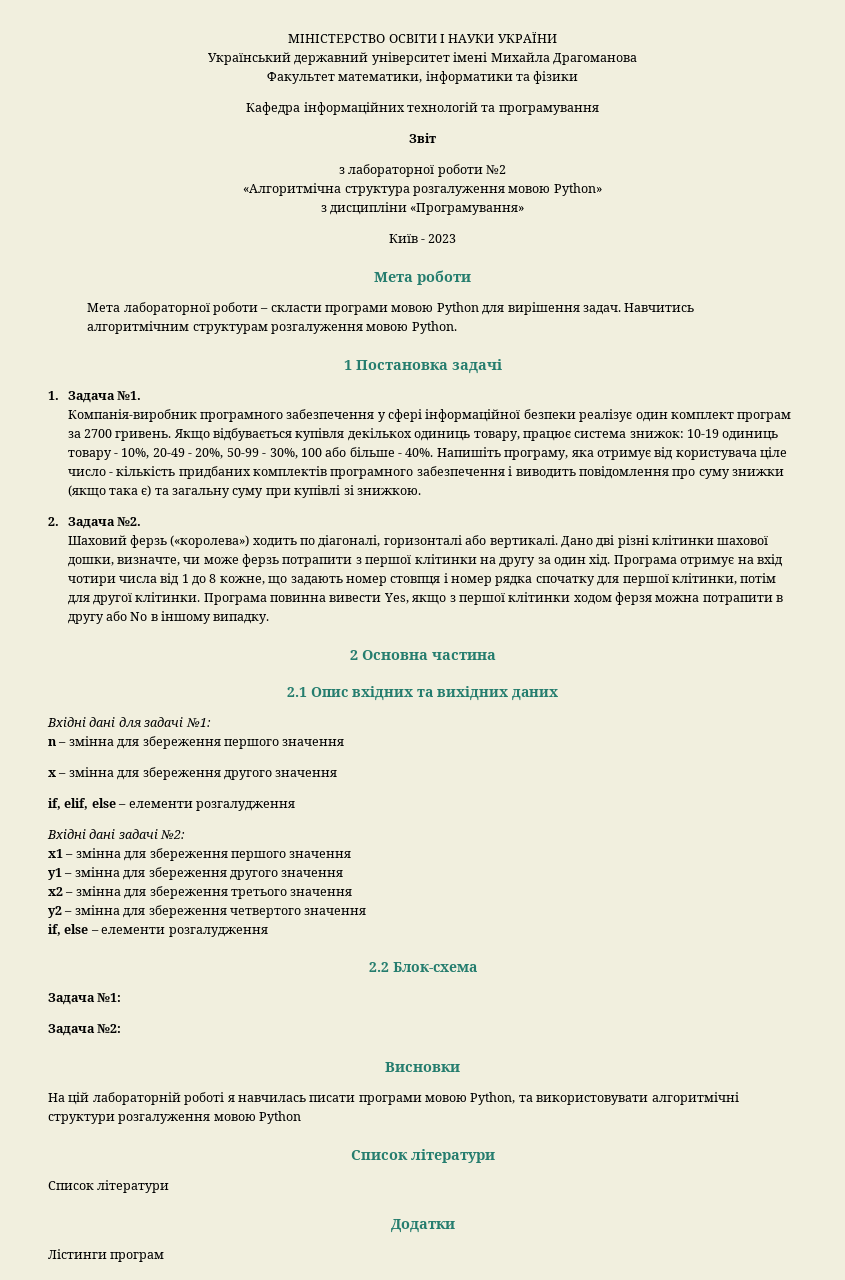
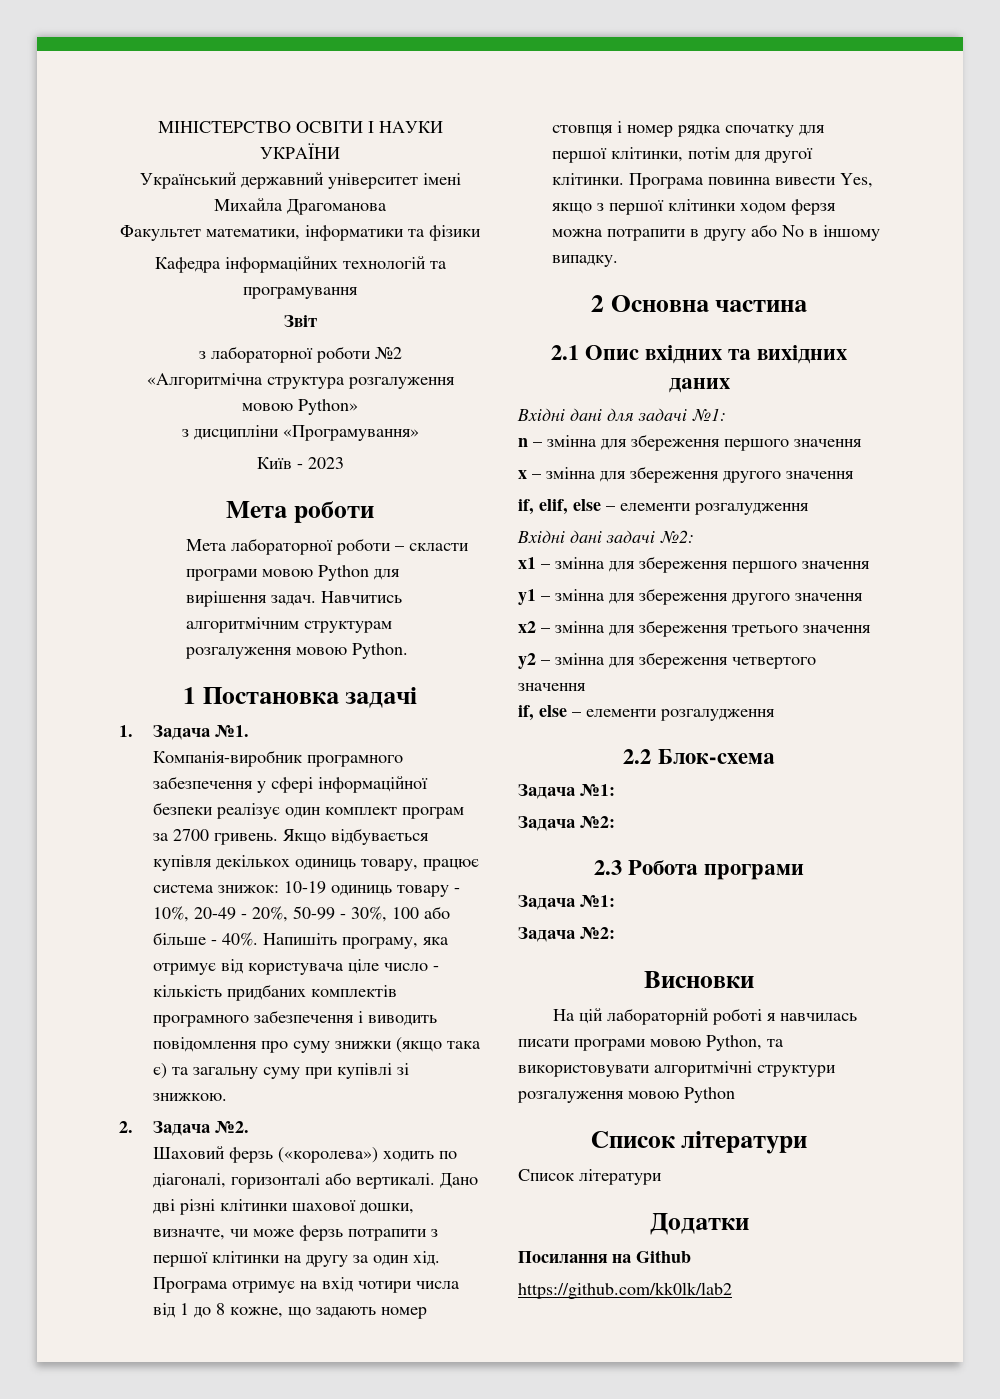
+ 2.3 Робота програми
+ Задача №1:
+ Задача №2:
- Лістинги програм
+ Посилання на Github
+ https://github.com/kk0lk/lab2

